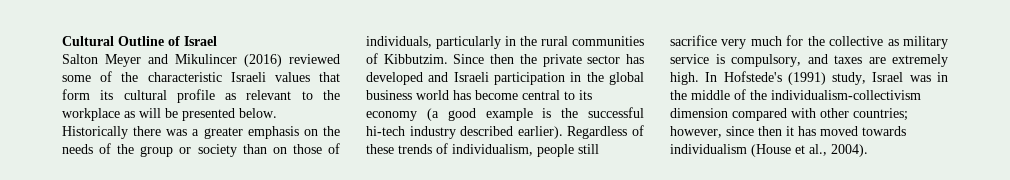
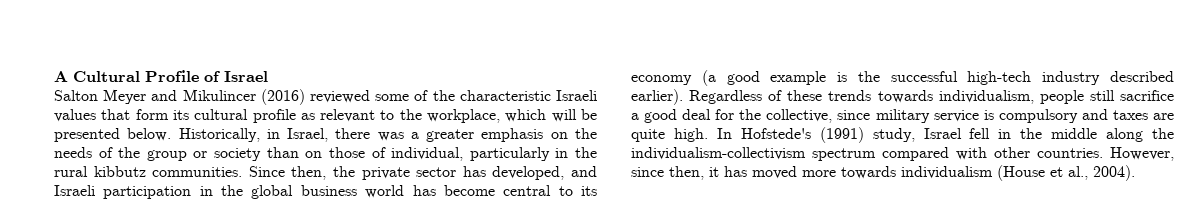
- Cultural Outline of Israel
+ A Cultural Profile of Israel
- Salton Meyer and Mikulincer (2016) reviewed some of the characteristic Israeli values that form its cultural profile as relevant to the workplace as will be presented below.
+ Salton Meyer and Mikulincer (2016) reviewed some of the characteristic Israeli values that form its cultural profile as relevant to the workplace, which will be presented below.
- Historically there was a greater emphasis on the needs of the group or society than on those of individuals, particularly in the rural communities of Kibbutzim. Since then the private sector has developed and Israeli participation in the global business world has become central to its economy (a good example is the successful hi-tech industry described earlier).
+ Historically, in Israel, there was a greater emphasis on the needs of the group or society than on those of individual, particularly in the rural kibbutz communities. Since then, the private sector has developed, and Israeli participation in the global business world has become central to its economy (a good example is the successful high-tech industry described earlier).
- Regardless of these trends of individualism, people still sacrifice very much for the collective as military service is compulsory, and taxes are extremely high.
+ Regardless of these trends towards individualism, people still sacrifice a good deal for the collective, since military service is compulsory and taxes are quite high.
- In Hofstede's (1991) study, Israel was in the middle of the individualism-collectivism dimension compared with other countries; however, since then it has moved towards individualism (House et al., 2004).
+ In Hofstede's (1991) study, Israel fell in the middle along the individualism-collectivism spectrum compared with other countries. However, since then, it has moved more towards individualism (House et al., 2004).

